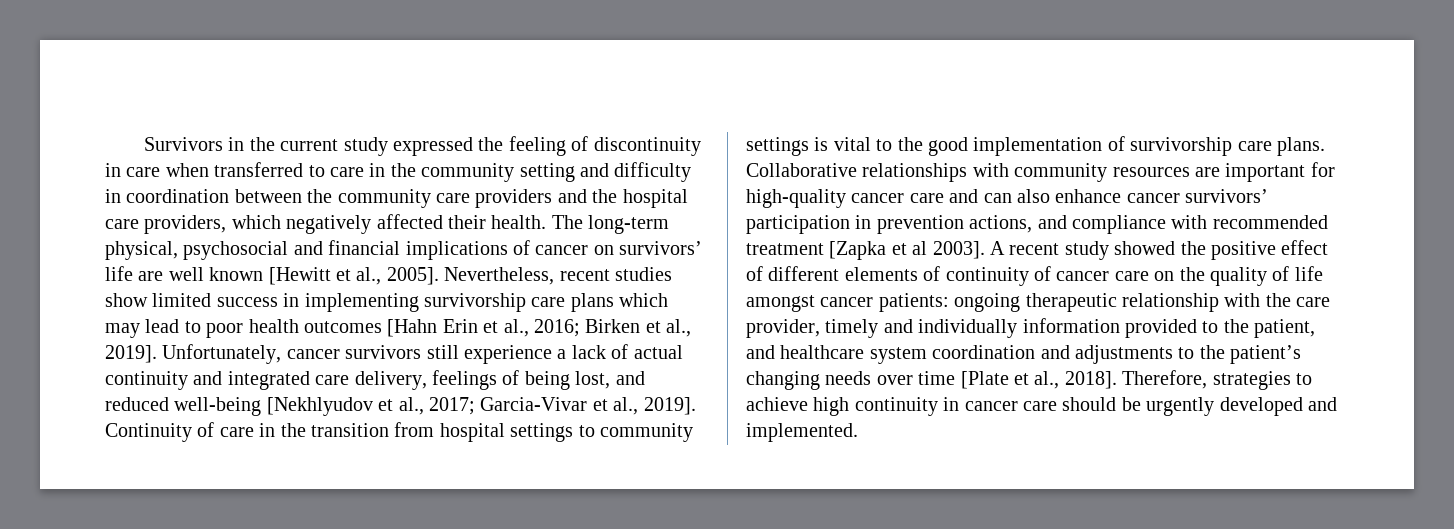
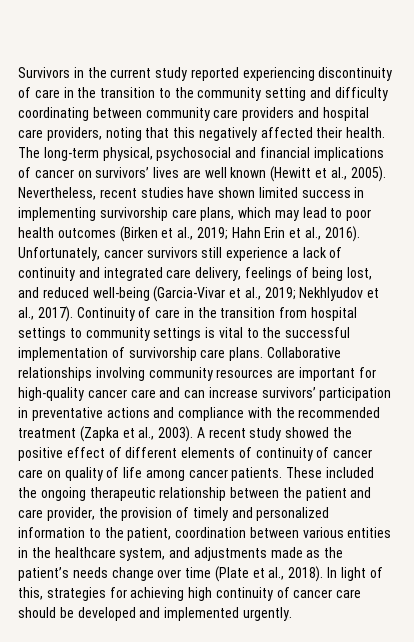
- Survivors in the current study expressed the feeling of discontinuity in care when transferred to care in the community setting and difficulty in coordination between the community care providers and the hospital care providers, which negatively affected their health.
+ Survivors in the current study reported experiencing discontinuity of care in the transition to the community setting and difficulty coordinating between community care providers and hospital care providers, noting that this negatively affected their health.
- The long-term physical, psychosocial and financial implications of cancer on survivors’ life are well known [Hewitt et al., 2005].
+ The long-term physical, psychosocial and financial implications of cancer on survivors’ lives are well known (Hewitt et al., 2005).
- Nevertheless, recent studies show limited success in implementing survivorship care plans which may lead to poor health outcomes [Hahn Erin et al., 2016; Birken et al., 2019].
+ Nevertheless, recent studies have shown limited success in implementing survivorship care plans, which may lead to poor health outcomes (Birken et al., 2019; Hahn Erin et al., 2016).
- Unfortunately, cancer survivors still experience a lack of actual continuity and integrated care delivery, feelings of being lost, and reduced well-being [Nekhlyudov et al., 2017; Garcia-Vivar et al., 2019].
+ Unfortunately, cancer survivors still experience a lack of continuity and integrated care delivery, feelings of being lost, and reduced well-being (Garcia-Vivar et al., 2019; Nekhlyudov et al., 2017).
- Continuity of care in the transition from hospital settings to community settings is vital to the good implementation of survivorship care plans.
+ Continuity of care in the transition from hospital settings to community settings is vital to the successful implementation of survivorship care plans.
- Collaborative relationships with community resources are important for high-quality cancer care and can also enhance cancer survivors’ participation in prevention actions, and compliance with recommended treatment [Zapka et al 2003].
+ Collaborative relationships involving community resources are important for high-quality cancer care and can increase survivors’ participation in preventative actions and compliance with the recommended treatment (Zapka et al., 2003).
- A recent study showed the positive effect of different elements of continuity of cancer care on the quality of life amongst cancer patients: ongoing therapeutic relationship with the care provider, timely and individually information provided to the patient, and healthcare system coordination and adjustments to the patient’s changing needs over time [Plate et al., 2018]. Therefore, strategies to achieve high continuity in cancer care should be urgently developed and implemented.
+ A recent study showed the positive effect of different elements of continuity of cancer care on quality of life among cancer patients. These included the ongoing therapeutic relationship between the patient and care provider, the provision of timely and personalized information to the patient, coordination between various entities in the healthcare system, and adjustments made as the patient’s needs change over time (Plate et al., 2018). In light of this, strategies for achieving high continuity of cancer care should be developed and implemented urgently.

